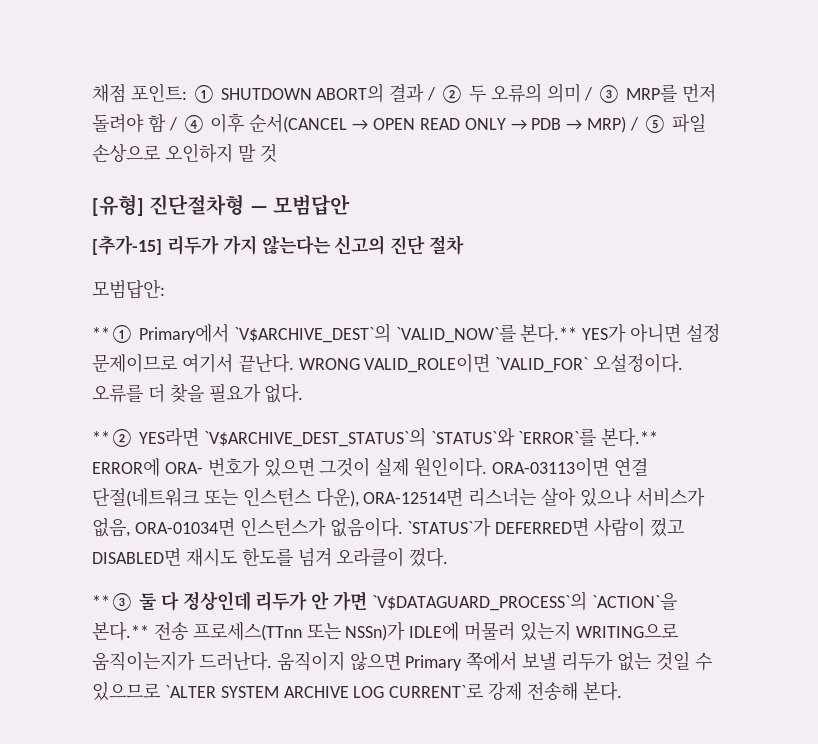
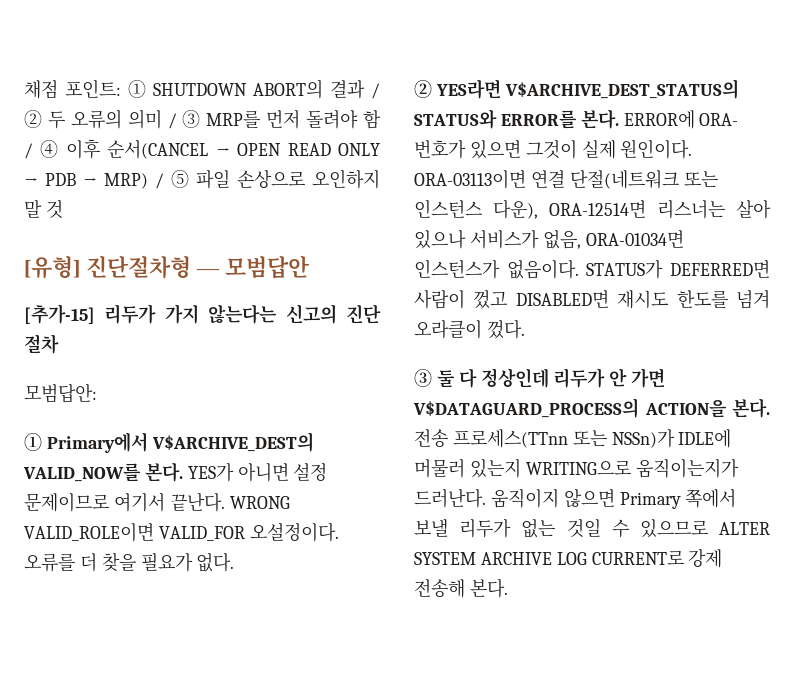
- **① Primary에서 `V$ARCHIVE_DEST`의 `VALID_NOW`를 본다.** YES가 아니면 설정 문제이므로 여기서 끝난다.
+ ① Primary에서 V$ARCHIVE_DEST의 VALID_NOW를 본다. YES가 아니면 설정 문제이므로 여기서 끝난다.
- WRONG VALID_ROLE이면 `VALID_FOR` 오설정이다.
+ WRONG VALID_ROLE이면 VALID_FOR 오설정이다.
- **② YES라면 `V$ARCHIVE_DEST_STATUS`의 `STATUS`와 `ERROR`를 본다.** ERROR에 ORA- 번호가 있으면 그것이 실제 원인이다.
+ ② YES라면 V$ARCHIVE_DEST_STATUS의 STATUS와 ERROR를 본다. ERROR에 ORA- 번호가 있으면 그것이 실제 원인이다.
- `STATUS`가 DEFERRED면 사람이 껐고 DISABLED면 재시도 한도를 넘겨 오라클이 껐다.
+ STATUS가 DEFERRED면 사람이 껐고 DISABLED면 재시도 한도를 넘겨 오라클이 껐다.
- **③ 둘 다 정상인데 리두가 안 가면 `V$DATAGUARD_PROCESS`의 `ACTION`을 본다.** 전송 프로세스(TTnn 또는 NSSn)가 IDLE에 머물러 있는지 WRITING으로 움직이는지가 드러난다.
+ ③ 둘 다 정상인데 리두가 안 가면 V$DATAGUARD_PROCESS의 ACTION을 본다. 전송 프로세스(TTnn 또는 NSSn)가 IDLE에 머물러 있는지 WRITING으로 움직이는지가 드러난다.
- 움직이지 않으면 Primary 쪽에서 보낼 리두가 없는 것일 수 있으므로 `ALTER SYSTEM ARCHIVE LOG CURRENT`로 강제 전송해 본다.
+ 움직이지 않으면 Primary 쪽에서 보낼 리두가 없는 것일 수 있으므로 ALTER SYSTEM ARCHIVE LOG CURRENT로 강제 전송해 본다.

